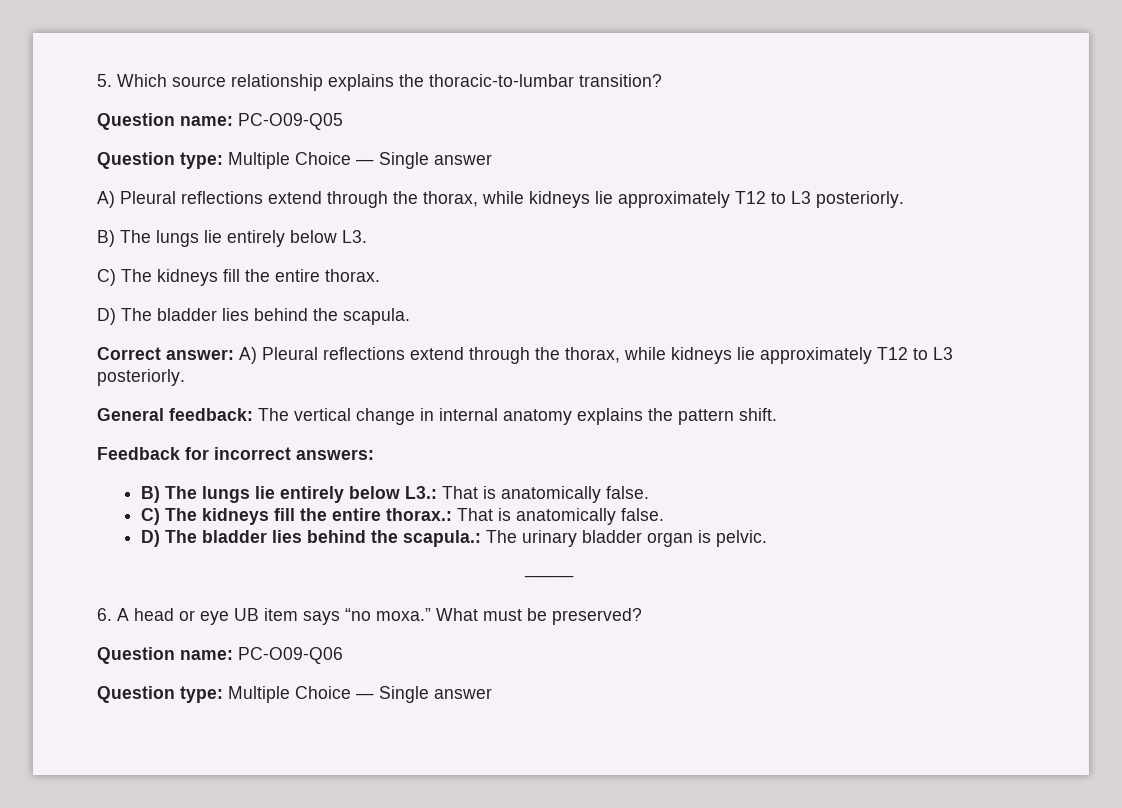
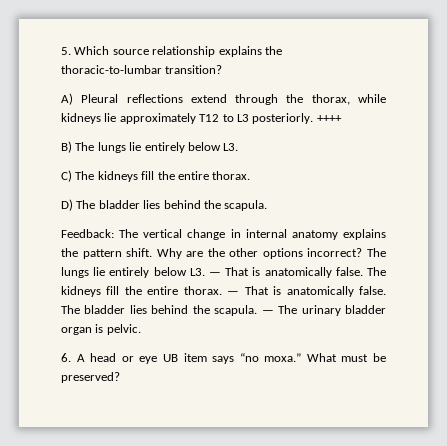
- Question name: PC-O09-Q05
- Question type: Multiple Choice — Single answer
+ ++++
- Correct answer: A) Pleural reflections extend through the thorax, while kidneys lie approximately T12 to L3 posteriorly.
- General feedback: The vertical change in internal anatomy explains the pattern shift.
- Feedback for incorrect answers:
- B) The lungs lie entirely below L3.: That is anatomically false.
- C) The kidneys fill the entire thorax.: That is anatomically false.
- D) The bladder lies behind the scapula.: The urinary bladder organ is pelvic.
+ Feedback: The vertical change in internal anatomy explains the pattern shift. Why are the other options incorrect? The lungs lie entirely below L3. — That is anatomically false. The kidneys fill the entire thorax. — That is anatomically false. The bladder lies behind the scapula. — The urinary bladder organ is pelvic.
- ────
- Question name: PC-O09-Q06
- Question type: Multiple Choice — Single answer

